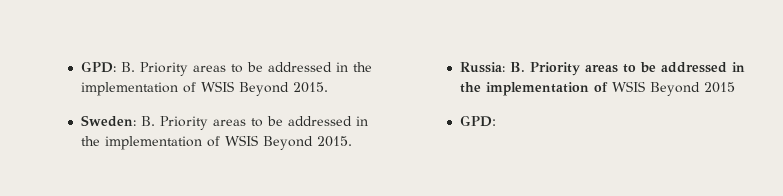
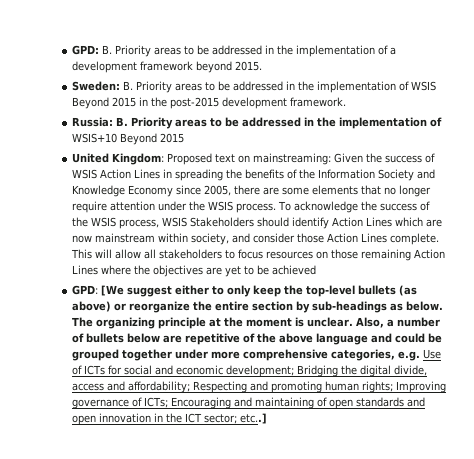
- GPD: B. Priority areas to be addressed in the implementation of WSIS Beyond 2015.
+ GPD: B. Priority areas to be addressed in the implementation of a development framework beyond 2015.
- Sweden: B. Priority areas to be addressed in the implementation of WSIS Beyond 2015.
+ Sweden: B. Priority areas to be addressed in the implementation of WSIS Beyond 2015 in the post-2015 development framework.
- Russia: B. Priority areas to be addressed in the implementation of WSIS Beyond 2015
- GPD:
+ Russia: B. Priority areas to be addressed in the implementation of WSIS+10 Beyond 2015
+ United Kingdom: Proposed text on mainstreaming: Given the success of WSIS Action Lines in spreading the benefits of the Information Society and Knowledge Economy since 2005, there are some elements that no longer require attention under the WSIS process. To acknowledge the success of the WSIS process, WSIS Stakeholders should identify Action Lines which are now mainstream within society, and consider those Action Lines complete. This will allow all stakeholders to focus resources on those remaining Action Lines where the objectives are yet to be achieved
+ GPD: [We suggest either to only keep the top-level bullets (as above) or reorganize the entire section by sub-headings as below. The organizing principle at the moment is unclear. Also, a number of bullets below are repetitive of the above language and could be grouped together under more comprehensive categories, e.g. Use of ICTs for social and economic development; Bridging the digital divide, access and affordability; Respecting and promoting human rights; Improving governance of ICTs; Encouraging and maintaining of open standards and open innovation in the ICT sector; etc..]

